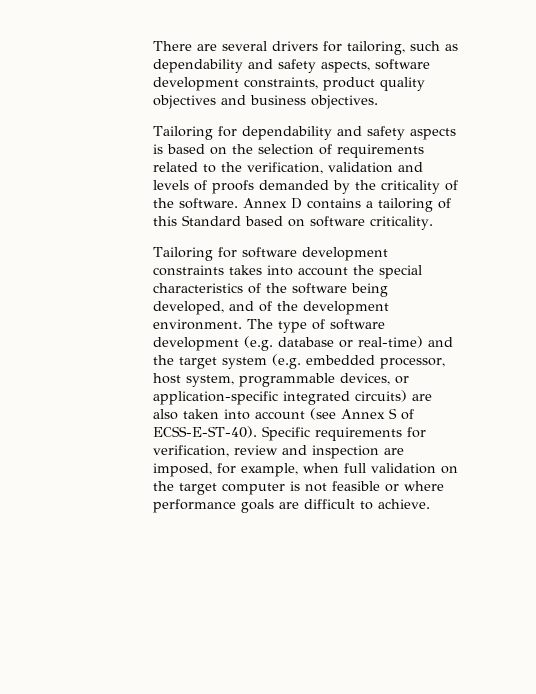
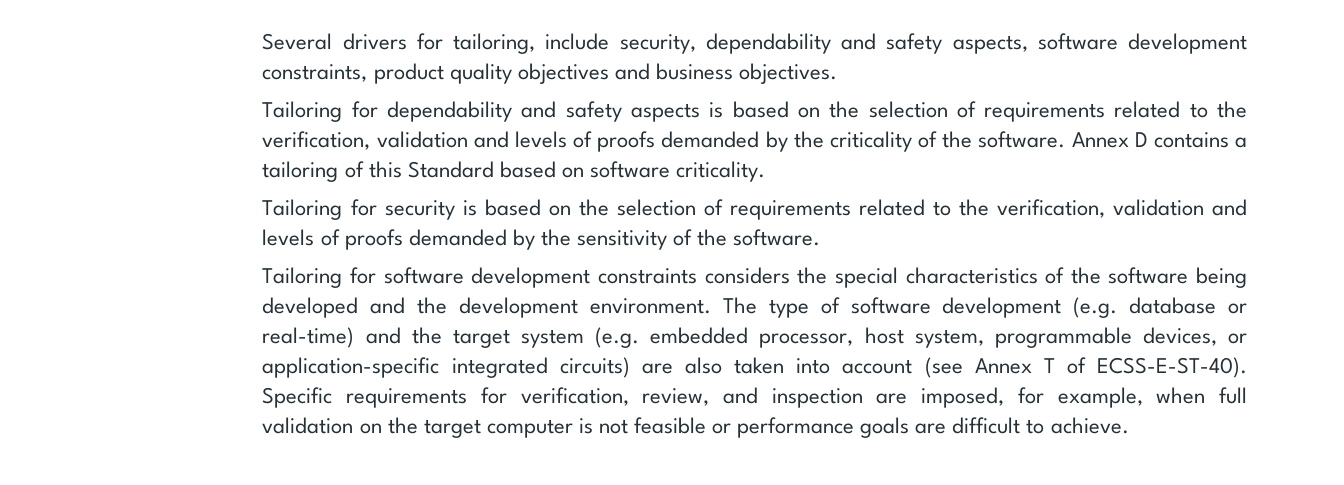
- There are several drivers for tailoring, such as dependability and safety aspects, software development constraints, product quality objectives and business objectives.
+ Several drivers for tailoring, include security, dependability and safety aspects, software development constraints, product quality objectives and business objectives.
+ Tailoring for security is based on the selection of requirements related to the verification, validation and levels of proofs demanded by the sensitivity of the software.
- Tailoring for software development constraints takes into account the special characteristics of the software being developed, and of the development environment.
+ Tailoring for software development constraints considers the special characteristics of the software being developed and the development environment.
- The type of software development (e.g. database or real-time) and the target system (e.g. embedded processor, host system, programmable devices, or application-specific integrated circuits) are also taken into account (see Annex S of ECSS-E-ST-40).
+ The type of software development (e.g. database or real-time) and the target system (e.g. embedded processor, host system, programmable devices, or application-specific integrated circuits) are also taken into account (see Annex T of ECSS-E-ST-40).
- Specific requirements for verification, review and inspection are imposed, for example, when full validation on the target computer is not feasible or where performance goals are difficult to achieve.
+ Specific requirements for verification, review, and inspection are imposed, for example, when full validation on the target computer is not feasible or performance goals are difficult to achieve.

